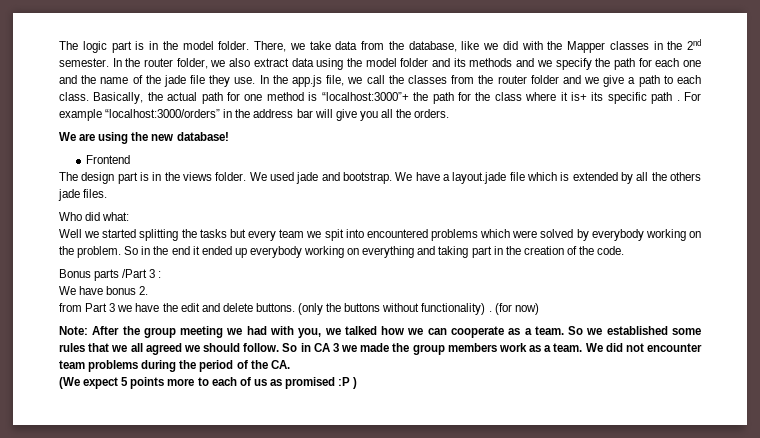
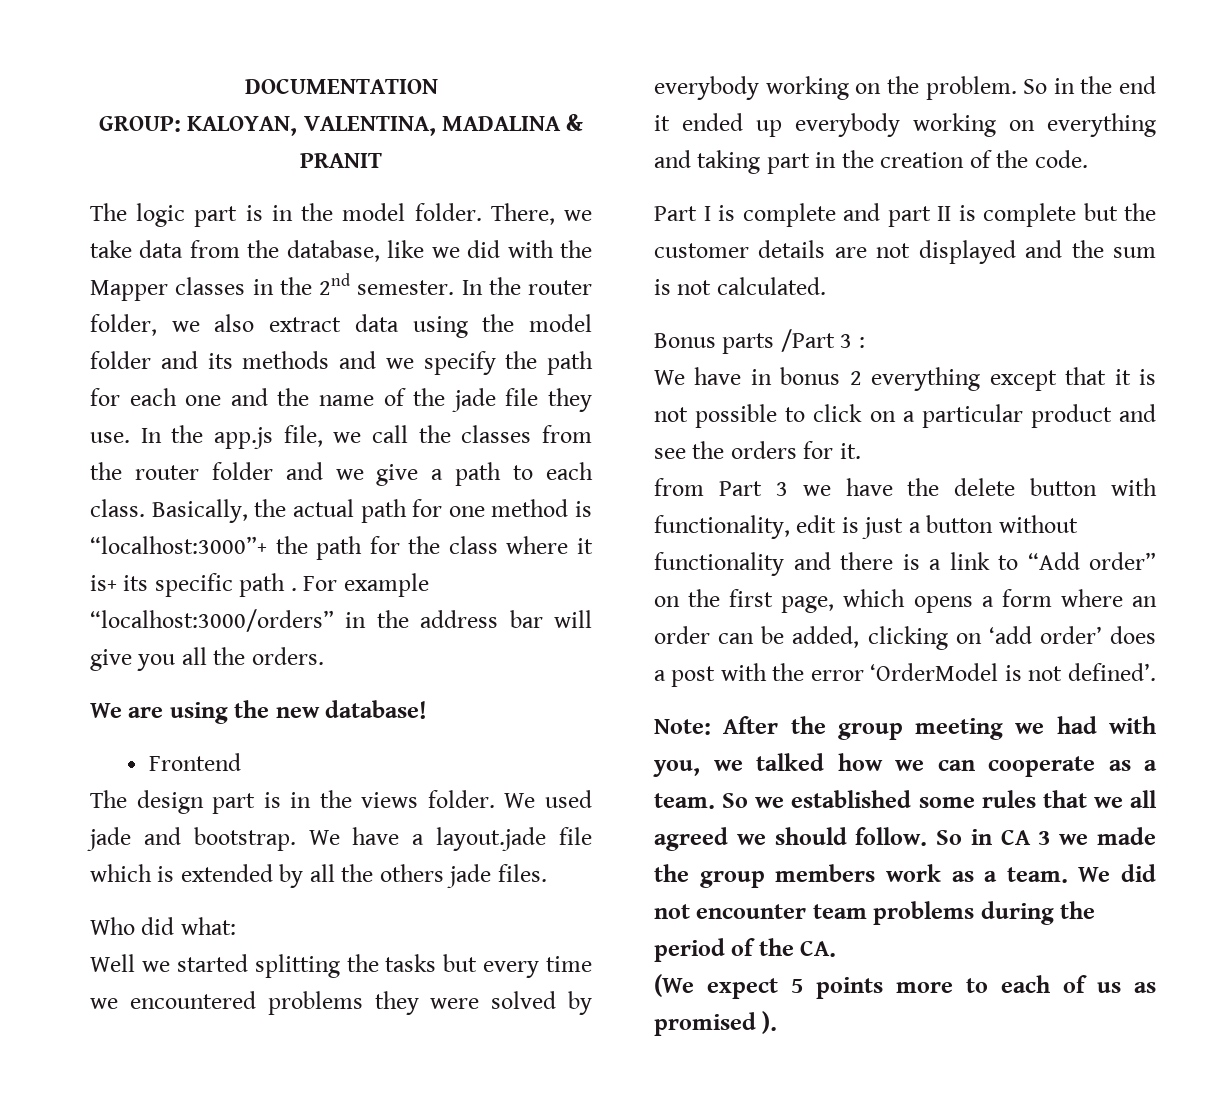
+ DOCUMENTATION
+ GROUP: KALOYAN, VALENTINA, MADALINA & PRANIT
- Well we started splitting the tasks but every team we spit into encountered problems which were solved by everybody working on the problem.
+ Well we started splitting the tasks but every time we encountered problems they were solved by everybody working on the problem.
+ Part I is complete and part II is complete but the customer details are not displayed and the sum is not calculated.
- We have bonus 2.
+ We have in bonus 2 everything except that it is not possible to click on a particular product and see the orders for it.
- from Part 3 we have the edit and delete buttons. (only the buttons without functionality) . (for now)
+ from Part 3 we have the delete button with functionality, edit is just a button without functionality and there is a link to “Add order” on the first page, which opens a form where an order can be added, clicking on ‘add order’ does a post with the error ‘OrderModel is not defined’.
- (We expect 5 points more to each of us as promised :P )
+ (We expect 5 points more to each of us as promised ).

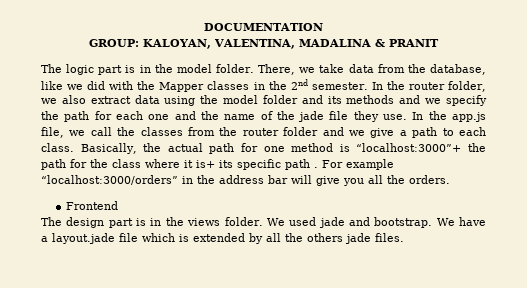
- We are using the new database!
- Who did what:
- Well we started splitting the tasks but every time we encountered problems they were solved by everybody working on the problem. So in the end it ended up everybody working on everything and taking part in the creation of the code.
- Part I is complete and part II is complete but the customer details are not displayed and the sum is not calculated.
- Bonus parts /Part 3 :
- We have in bonus 2 everything except that it is not possible to click on a particular product and see the orders for it.
- from Part 3 we have the delete button with functionality, edit is just a button without functionality and there is a link to “Add order” on the first page, which opens a form where an order can be added, clicking on ‘add order’ does a post with the error ‘OrderModel is not defined’.
- Note: After the group meeting we had with you, we talked how we can cooperate as a team. So we established some rules that we all agreed we should follow. So in CA 3 we made the group members work as a team. We did not encounter team problems during the period of the CA.
- (We expect 5 points more to each of us as promised ).

